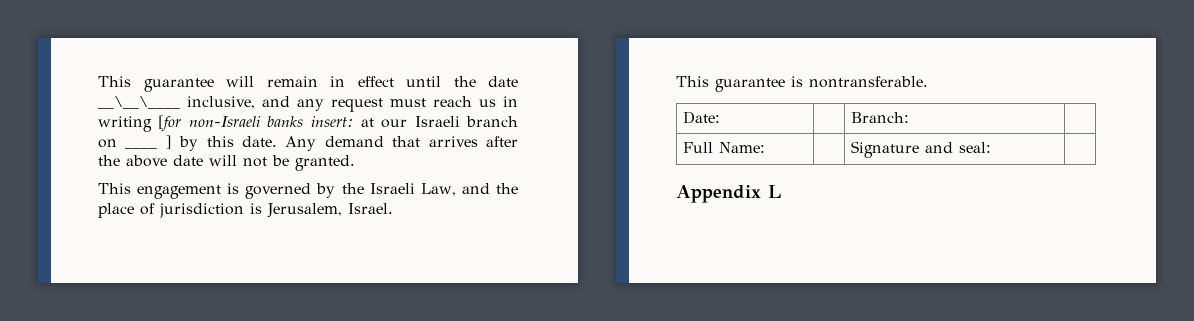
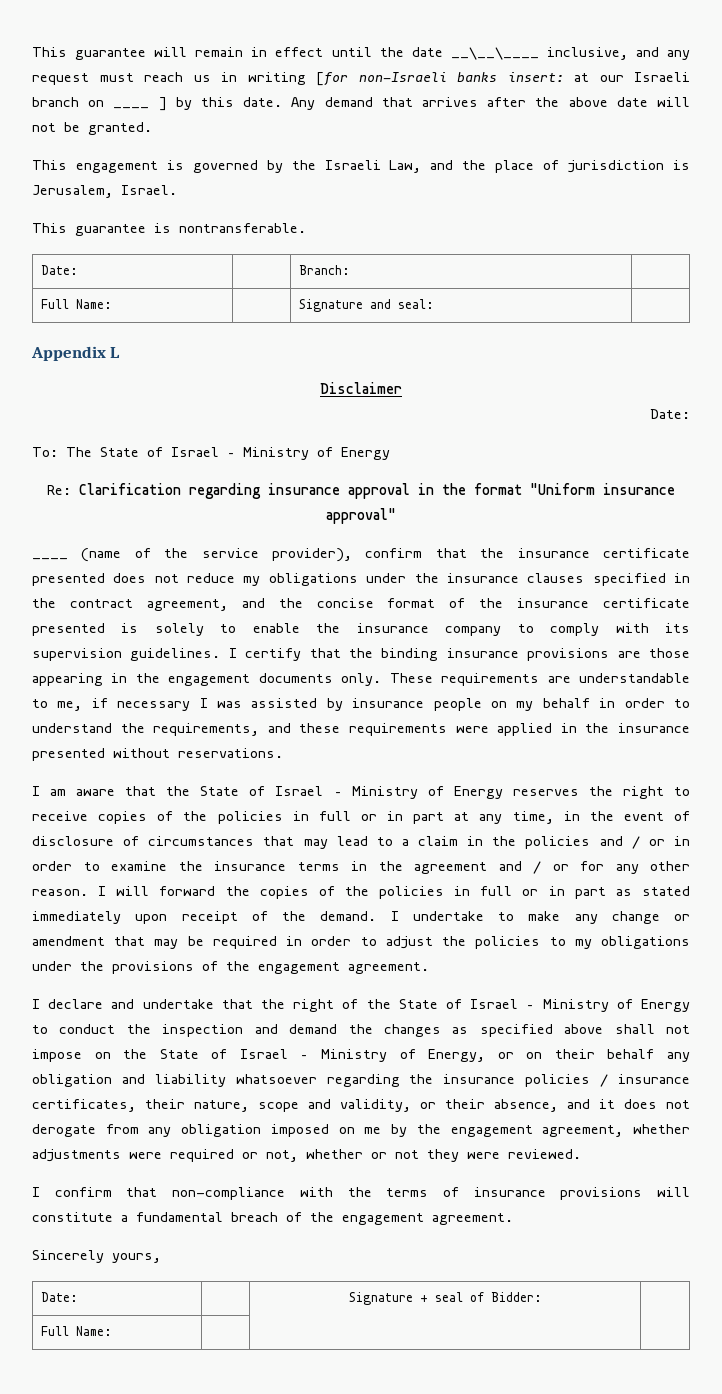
+ Disclaimer
+ Date:
+ To: The State of Israel – Ministry of Energy
+ Re: Clarification regarding insurance approval in the format "Uniform insurance approval"
+ ____ (name of the service provider), confirm that the insurance certificate presented does not reduce my obligations under the insurance clauses specified in the contract agreement, and the concise format of the insurance certificate presented is solely to enable the insurance company to comply with its supervision guidelines. I certify that the binding insurance provisions are those appearing in the engagement documents only. These requirements are understandable to me, if necessary I was assisted by insurance people on my behalf in order to understand the requirements, and these requirements were applied in the insurance presented without reservations.
+ I am aware that the State of Israel – Ministry of Energy reserves the right to receive copies of the policies in full or in part at any time, in the event of disclosure of circumstances that may lead to a claim in the policies and / or in order to examine the insurance terms in the agreement and / or for any other reason. I will forward the copies of the policies in full or in part as stated immediately upon receipt of the demand. I undertake to make any change or amendment that may be required in order to adjust the policies to my obligations under the provisions of the engagement agreement.
+ I declare and undertake that the right of the State of Israel – Ministry of Energy to conduct the inspection and demand the changes as specified above shall not impose on the State of Israel – Ministry of Energy, or on their behalf any obligation and liability whatsoever regarding the insurance policies / insurance certificates, their nature, scope and validity, or their absence, and it does not derogate from any obligation imposed on me by the engagement agreement, whether adjustments were required or not, whether or not they were reviewed.
+ I confirm that non-compliance with the terms of insurance provisions will constitute a fundamental breach of the engagement agreement.
+ Sincerely yours,
+ Date: | | Signature + seal of Bidder: |
+ Full Name: | | |

